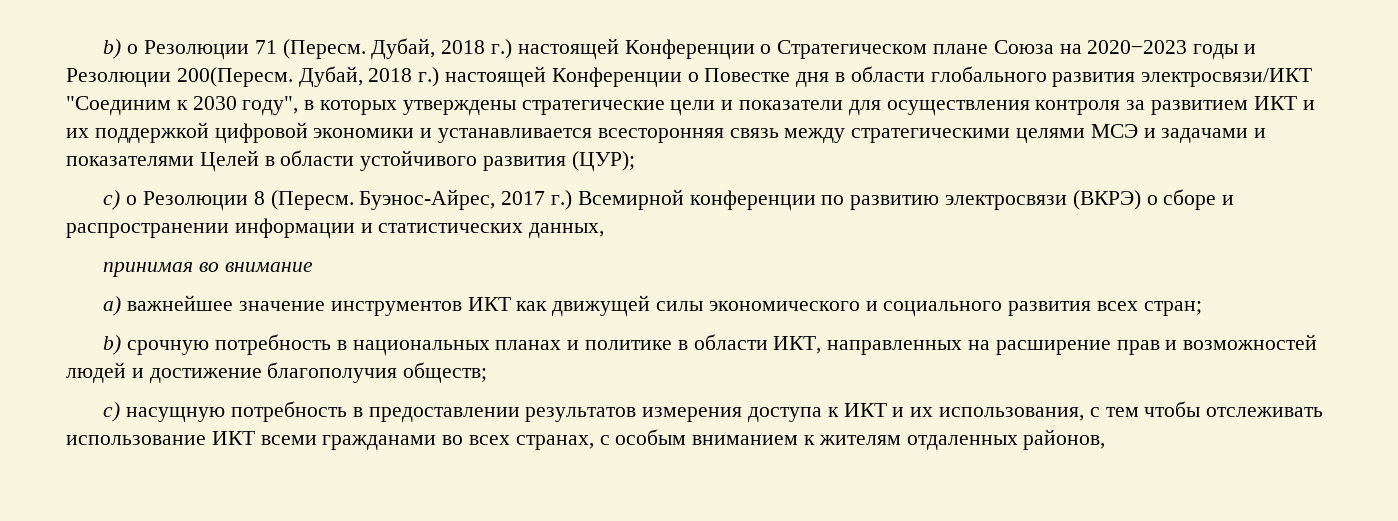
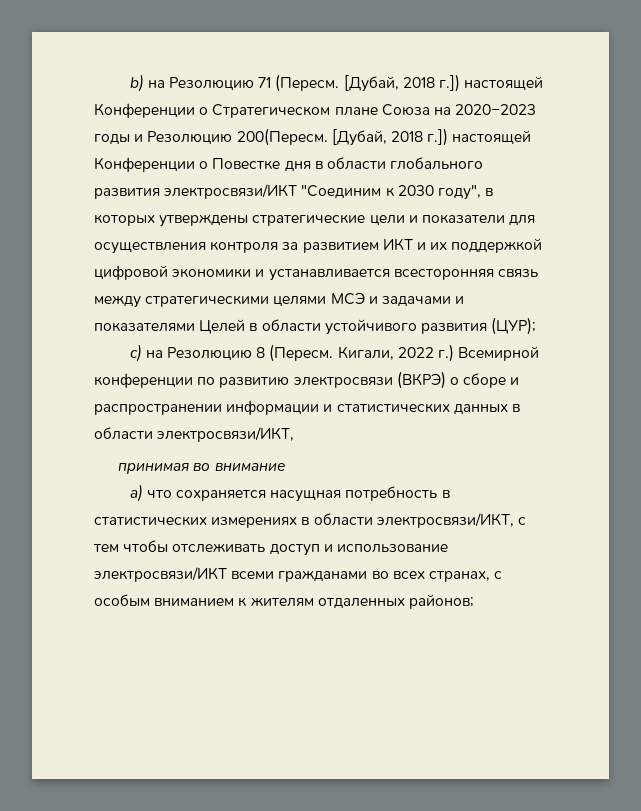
- b) о Резолюции 71 (Пересм. Дубай, 2018 г.) настоящей Конференции о Стратегическом плане Союза на 2020−2023 годы и Резолюции 200(Пересм. Дубай, 2018 г.) настоящей Конференции о Повестке дня в области глобального развития электросвязи/ИКТ "Соединим к 2030 году", в которых утверждены стратегические цели и показатели для осуществления контроля за развитием ИКТ и их поддержкой цифровой экономики и устанавливается всесторонняя связь между стратегическими целями МСЭ и задачами и показателями Целей в области устойчивого развития (ЦУР);
+ b) на Резолюцию 71 (Пересм. [Дубай, 2018 г.]) настоящей Конференции о Стратегическом плане Союза на 2020−2023 годы и Резолюцию 200(Пересм. [Дубай, 2018 г.]) настоящей Конференции о Повестке дня в области глобального развития электросвязи/ИКТ "Соединим к 2030 году", в которых утверждены стратегические цели и показатели для осуществления контроля за развитием ИКТ и их поддержкой цифровой экономики и устанавливается всесторонняя связь между стратегическими целями МСЭ и задачами и показателями Целей в области устойчивого развития (ЦУР);
- c) о Резолюции 8 (Пересм. Буэнос-Айрес, 2017 г.) Всемирной конференции по развитию электросвязи (ВКРЭ) о сборе и распространении информации и статистических данных,
+ c) на Резолюцию 8 (Пересм. Кигали, 2022 г.) Всемирной конференции по развитию электросвязи (ВКРЭ) о сборе и распространении информации и статистических данных в области электросвязи/ИКТ,
- a) важнейшее значение инструментов ИКТ как движущей силы экономического и социального развития всех стран;
- b) срочную потребность в национальных планах и политике в области ИКТ, направленных на расширение прав и возможностей людей и достижение благополучия обществ;
- c) насущную потребность в предоставлении результатов измерения доступа к ИКТ и их использования, с тем чтобы отслеживать использование ИКТ всеми гражданами во всех странах, с особым вниманием к жителям отдаленных районов,
+ a) что сохраняется насущная потребность в статистических измерениях в области электросвязи/ИКТ, с тем чтобы отслеживать доступ и использование электросвязи/ИКТ всеми гражданами во всех странах, с особым вниманием к жителям отдаленных районов;

